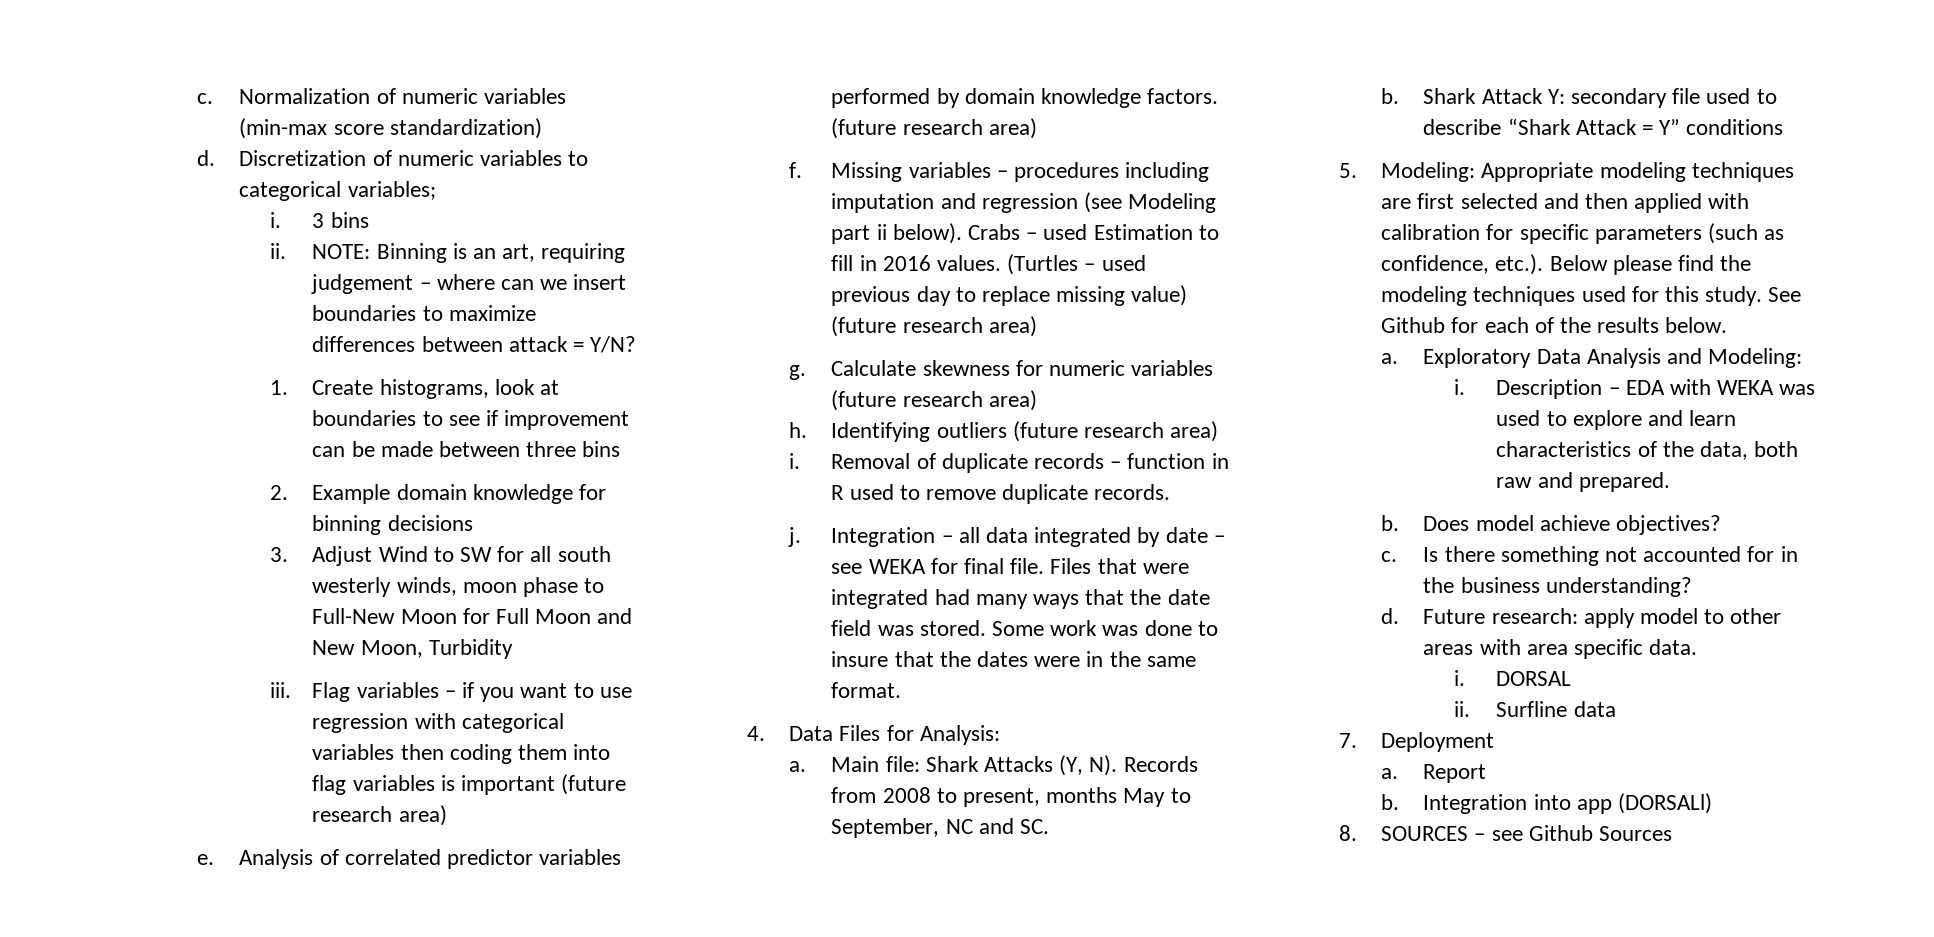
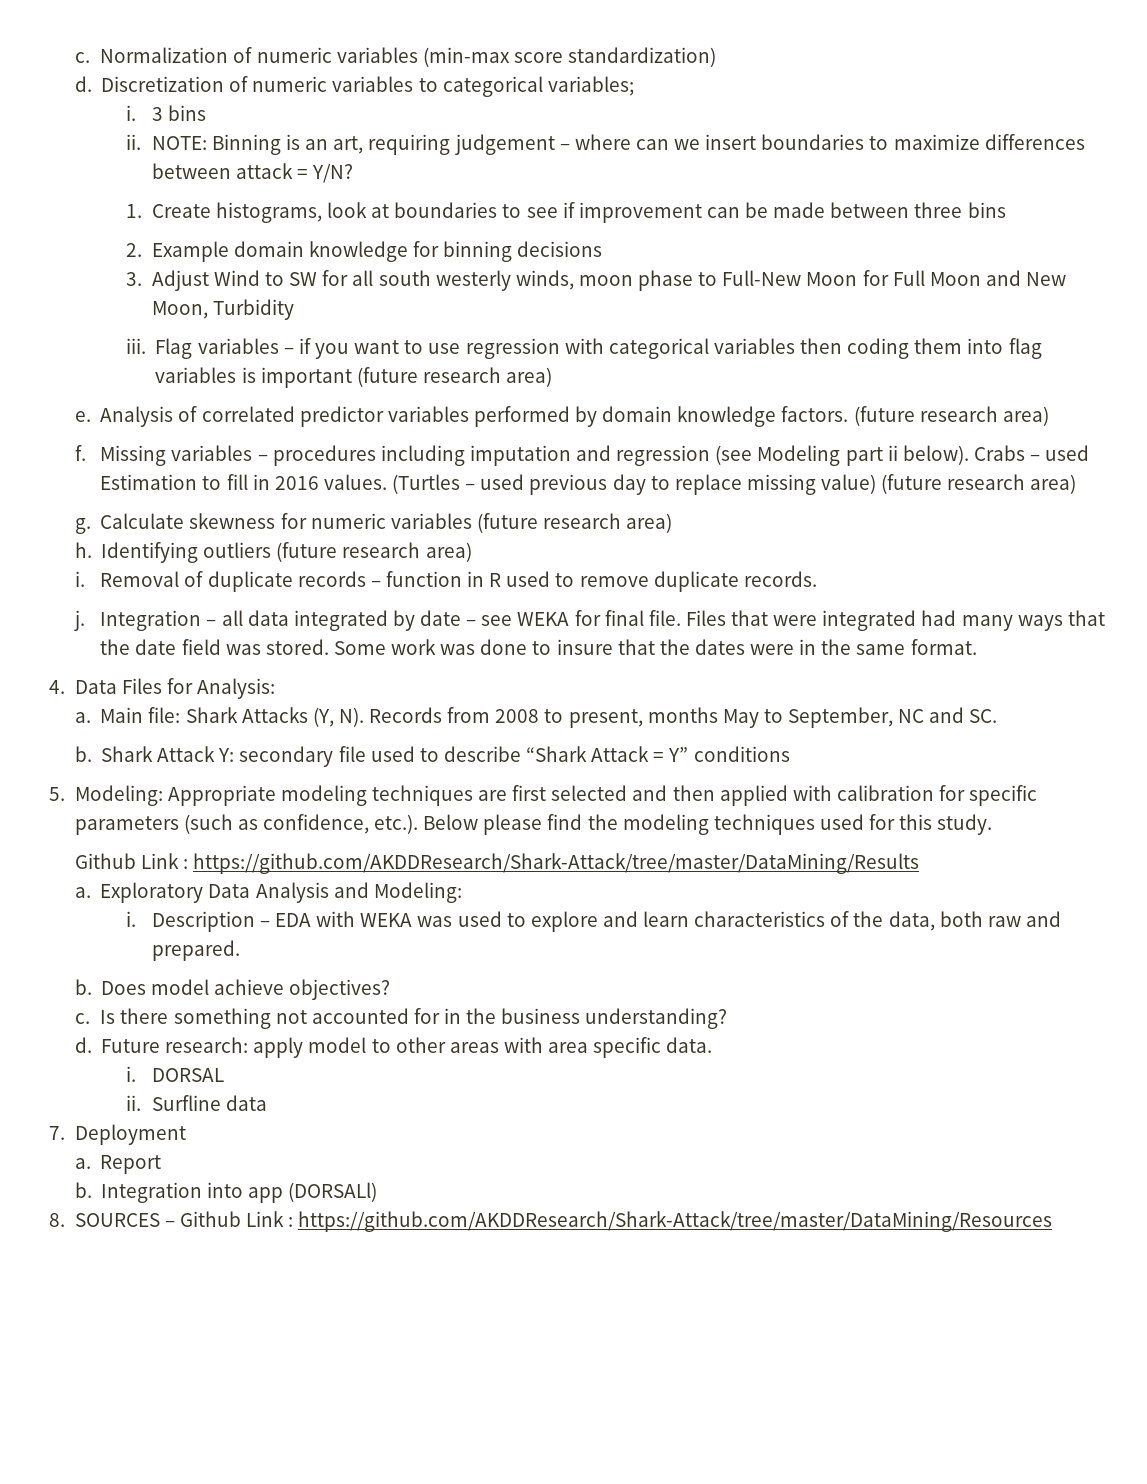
- 5. Modeling: Appropriate modeling techniques are first selected and then applied with calibration for specific parameters (such as confidence, etc.). Below please find the modeling techniques used for this study. See Github for each of the results below.
+ 5. Modeling: Appropriate modeling techniques are first selected and then applied with calibration for specific parameters (such as confidence, etc.). Below please find the modeling techniques used for this study.
+ Github Link : https://github.com/AKDDResearch/Shark-Attack/tree/master/DataMining/Results
- 8. SOURCES – see Github Sources
+ 8. SOURCES – Github Link : https://github.com/AKDDResearch/Shark-Attack/tree/master/DataMining/Resources

